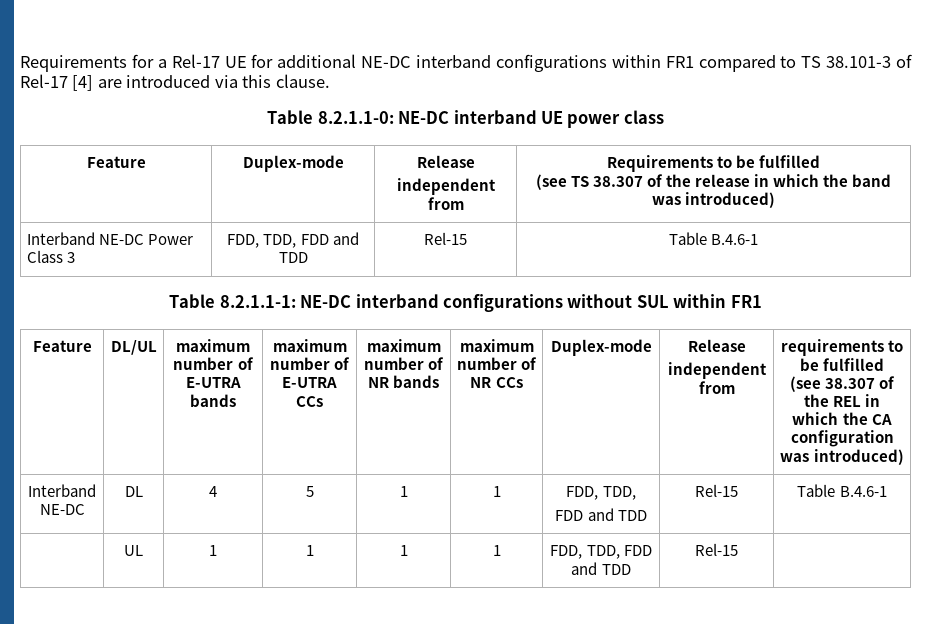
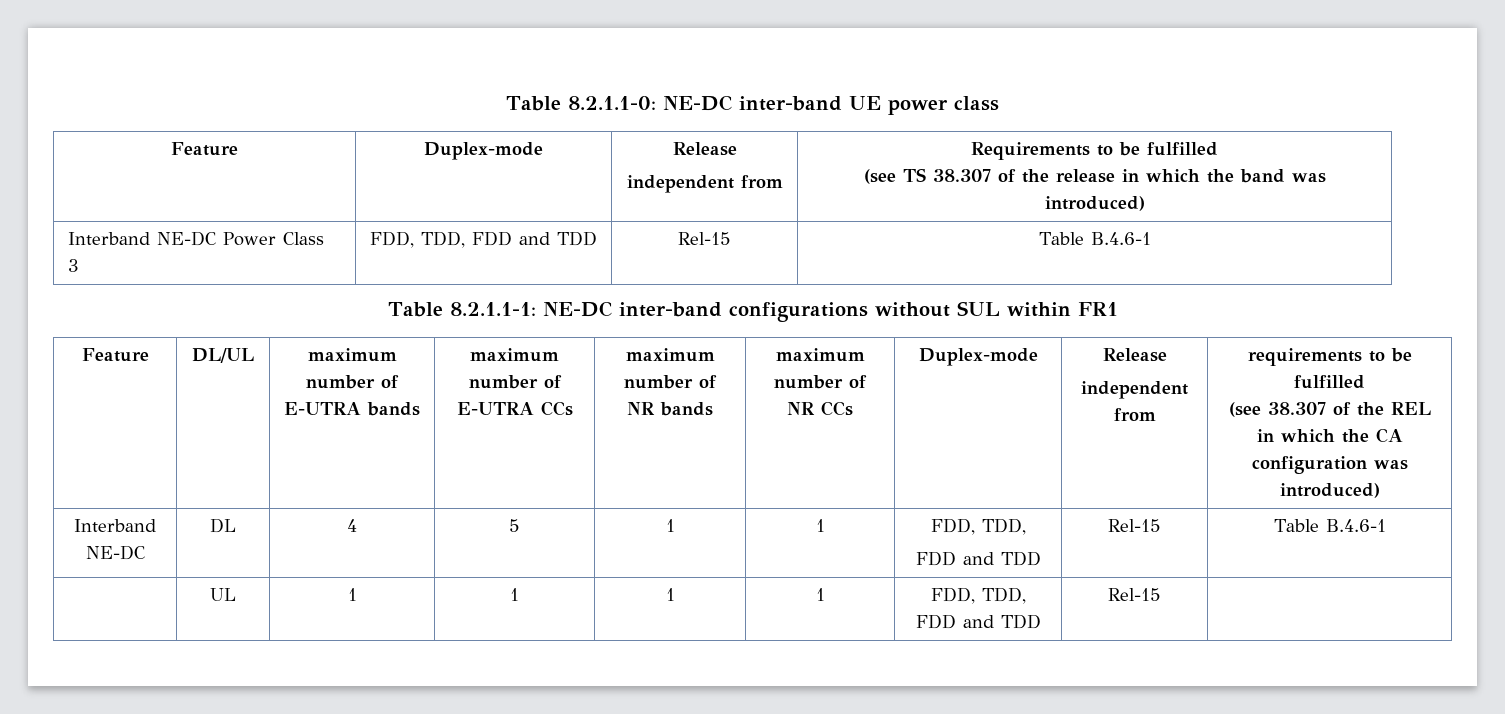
- Requirements for a Rel-17 UE for additional NE-DC interband configurations within FR1 compared to TS 38.101-3 of Rel-17 [4] are introduced via this clause.
- Table 8.2.1.1-0: NE-DC interband UE power class
+ Table 8.2.1.1-0: NE-DC inter-band UE power class
- Table 8.2.1.1-1: NE-DC interband configurations without SUL within FR1
+ Table 8.2.1.1-1: NE-DC inter-band configurations without SUL within FR1

